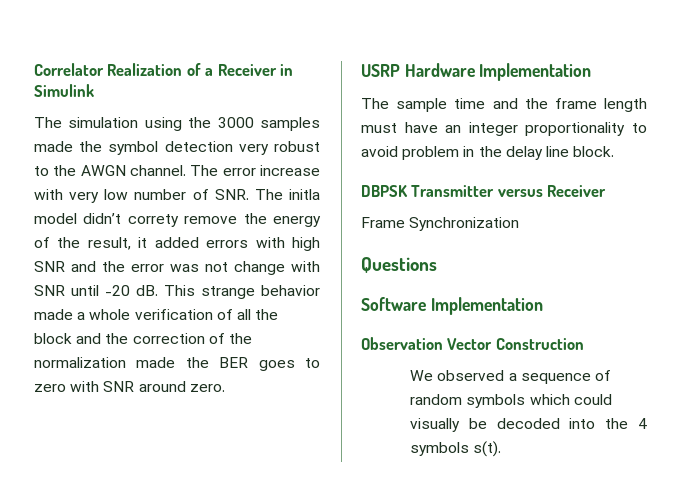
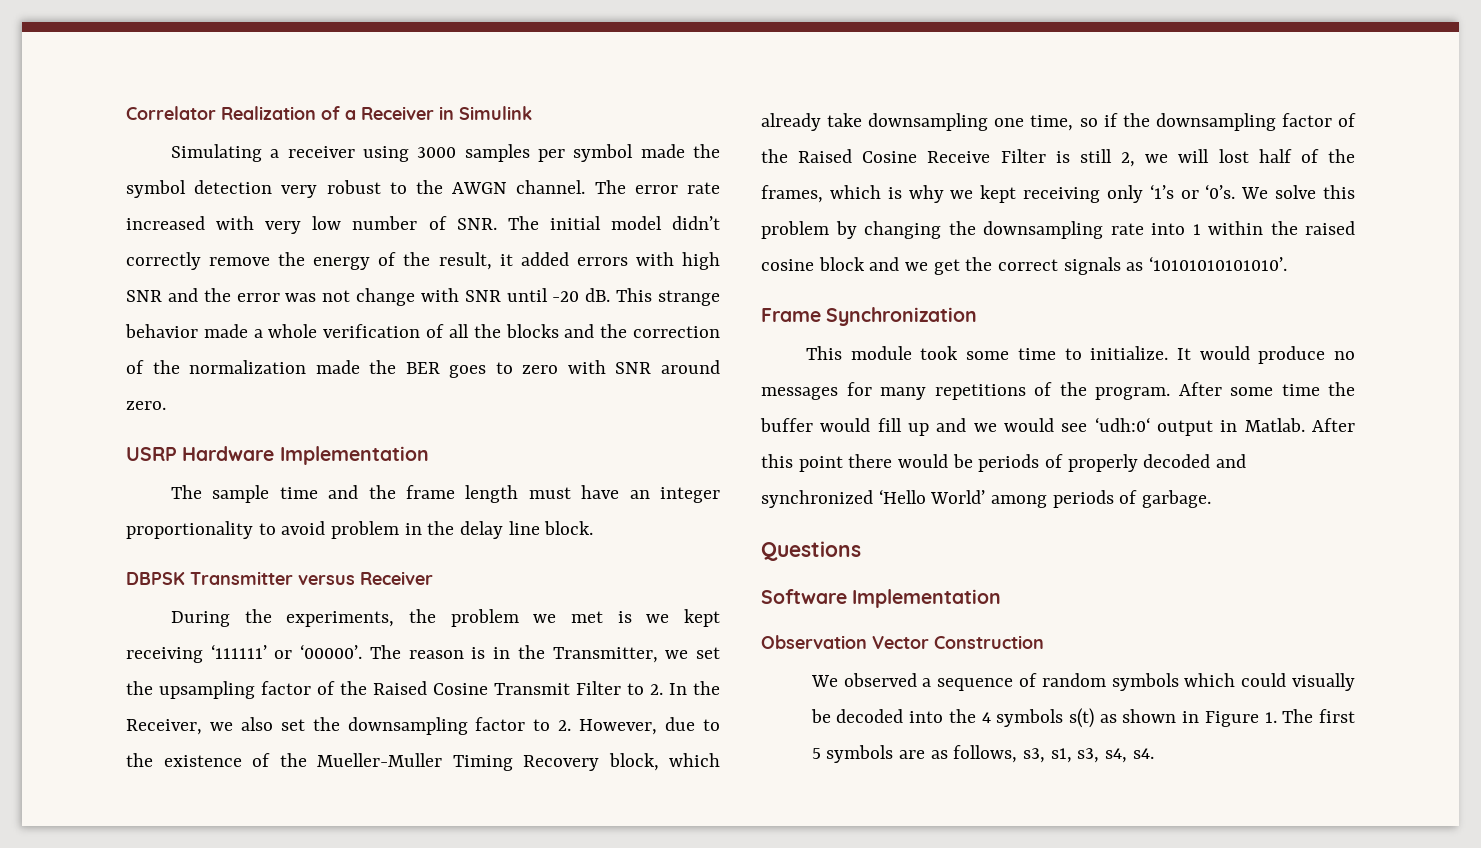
- The simulation using the 3000 samples made the symbol detection very robust to the AWGN channel.
+ Simulating a receiver using 3000 samples per symbol made the symbol detection very robust to the AWGN channel.
- The error increase with very low number of SNR. The initla model didn’t correty remove the energy of the result, it added errors with high SNR and the error was not change with SNR until -20 dB.
+ The error rate increased with very low number of SNR. The initial model didn’t correctly remove the energy of the result, it added errors with high SNR and the error was not change with SNR until -20 dB.
- This strange behavior made a whole verification of all the block and the correction of the normalization made the BER goes to zero with SNR around zero.
+ This strange behavior made a whole verification of all the blocks and the correction of the normalization made the BER goes to zero with SNR around zero.
+ During the experiments, the problem we met is we kept receiving ‘111111’ or ‘00000’. The reason is in the Transmitter, we set the upsampling factor of the Raised Cosine Transmit Filter to 2. In the Receiver, we also set the downsampling factor to 2. However, due to the existence of the Mueller-Muller Timing Recovery block, which already take downsampling one time, so if the downsampling factor of the Raised Cosine Receive Filter is still 2, we will lost half of the frames, which is why we kept receiving only ‘1’s or ‘0’s. We solve this problem by changing the downsampling rate into 1 within the raised cosine block and we get the correct signals as ‘10101010101010’.
  Frame Synchronization
+ This module took some time to initialize. It would produce no messages for many repetitions of the program. After some time the buffer would fill up and we would see ‘udh:0‘ output in Matlab. After this point there would be periods of properly decoded and synchronized ‘Hello World’ among periods of garbage.
- We observed a sequence of random symbols which could visually be decoded into the 4 symbols s(t).
+ We observed a sequence of random symbols which could visually be decoded into the 4 symbols s(t) as shown in Figure 1. The first 5 symbols are as follows, s3, s1, s3, s4, s4.

